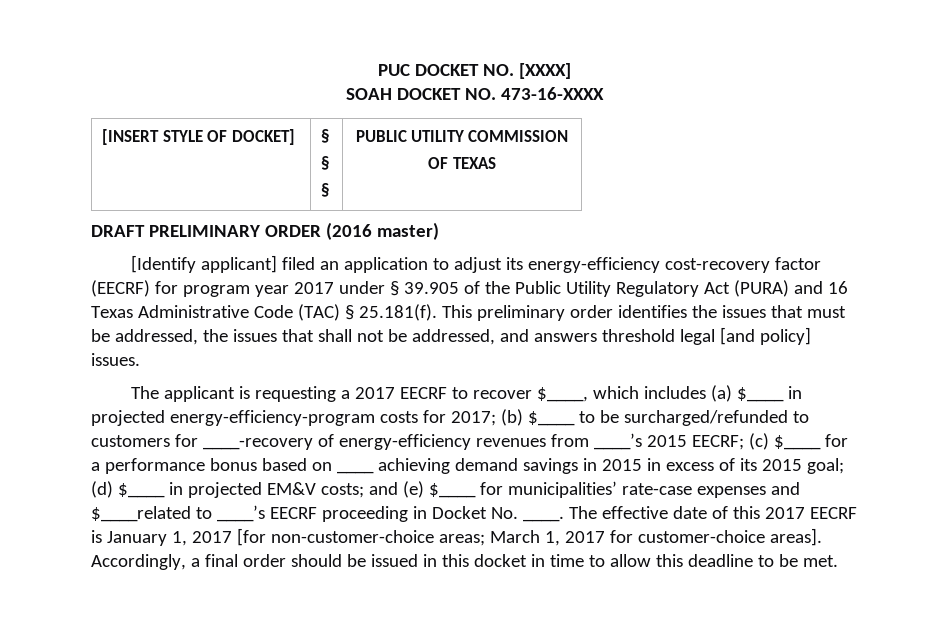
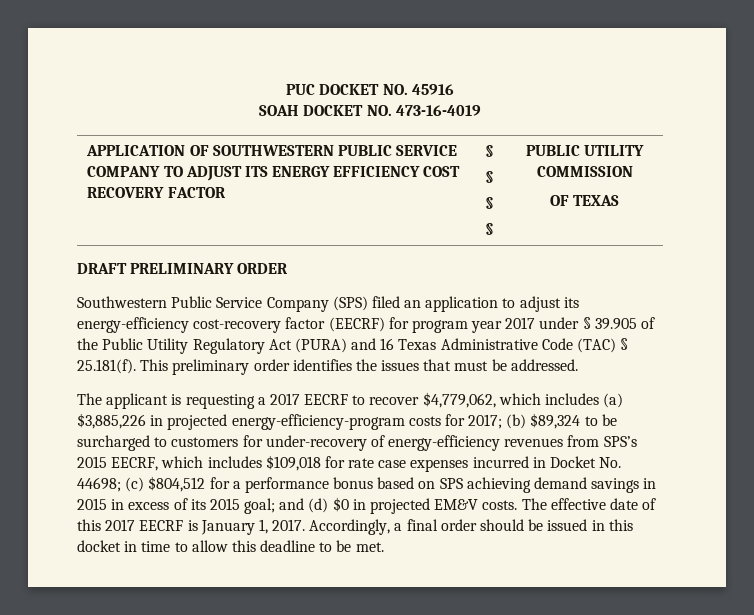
- PUC DOCKET NO. [XXXX]
+ PUC DOCKET NO. 45916
- SOAH DOCKET NO. 473-16-XXXX
- [INSERT STYLE OF DOCKET] | §
+ SOAH DOCKET NO. 473-16-4019
+ APPLICATION OF SOUTHWESTERN PUBLIC SERVICE COMPANY TO ADJUST ITS ENERGY EFFICIENCY COST RECOVERY FACTOR | §
+ §
- DRAFT PRELIMINARY ORDER (2016 master)
- [Identify applicant] filed an application to adjust its energy-efficiency cost-recovery factor (EECRF) for program year 2017 under § 39.905 of the Public Utility Regulatory Act (PURA) and 16 Texas Administrative Code (TAC) § 25.181(f). This preliminary order identifies the issues that must be addressed, the issues that shall not be addressed, and answers threshold legal [and policy] issues.
+ DRAFT PRELIMINARY ORDER
+ Southwestern Public Service Company (SPS) filed an application to adjust its energy-efficiency cost-recovery factor (EECRF) for program year 2017 under § 39.905 of the Public Utility Regulatory Act (PURA) and 16 Texas Administrative Code (TAC) § 25.181(f). This preliminary order identifies the issues that must be addressed.
- The applicant is requesting a 2017 EECRF to recover $____, which includes (a) $____ in projected energy-efficiency-program costs for 2017; (b) $____ to be surcharged/refunded to customers for ____-recovery of energy-efficiency revenues from ____’s 2015 EECRF; (c) $____ for a performance bonus based on ____ achieving demand savings in 2015 in excess of its 2015 goal; (d) $____ in projected EM&V costs; and (e) $____ for municipalities’ rate-case expenses and $____related to ____’s EECRF proceeding in Docket No. ____.
+ The applicant is requesting a 2017 EECRF to recover $4,779,062, which includes (a) $3,885,226 in projected energy-efficiency-program costs for 2017; (b) $89,324 to be surcharged to customers for under-recovery of energy-efficiency revenues from SPS’s 2015 EECRF, which includes $109,018 for rate case expenses incurred in Docket No. 44698; (c) $804,512 for a performance bonus based on SPS achieving demand savings in 2015 in excess of its 2015 goal; and (d) $0 in projected EM&V costs.
- The effective date of this 2017 EECRF is January 1, 2017 [for non-customer-choice areas; March 1, 2017 for customer-choice areas].
+ The effective date of this 2017 EECRF is January 1, 2017.

